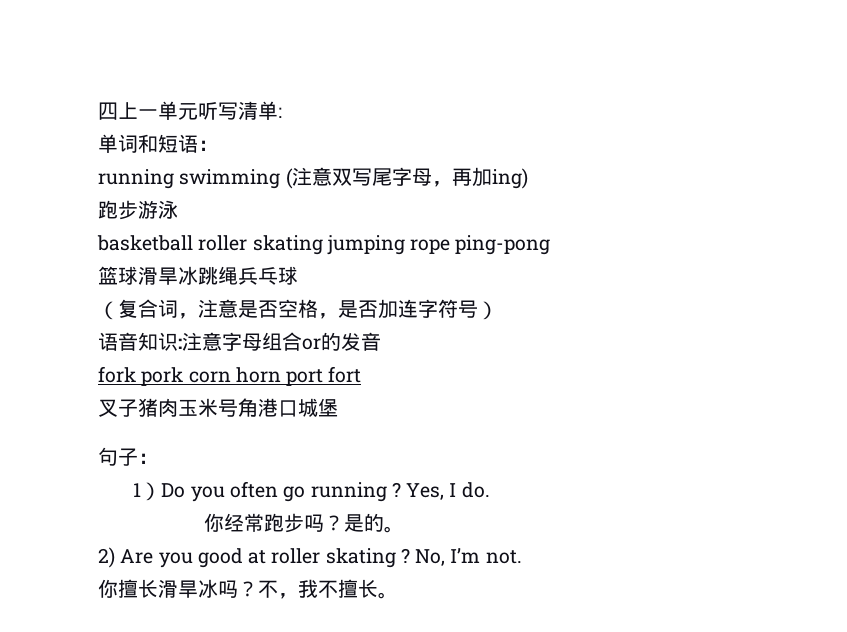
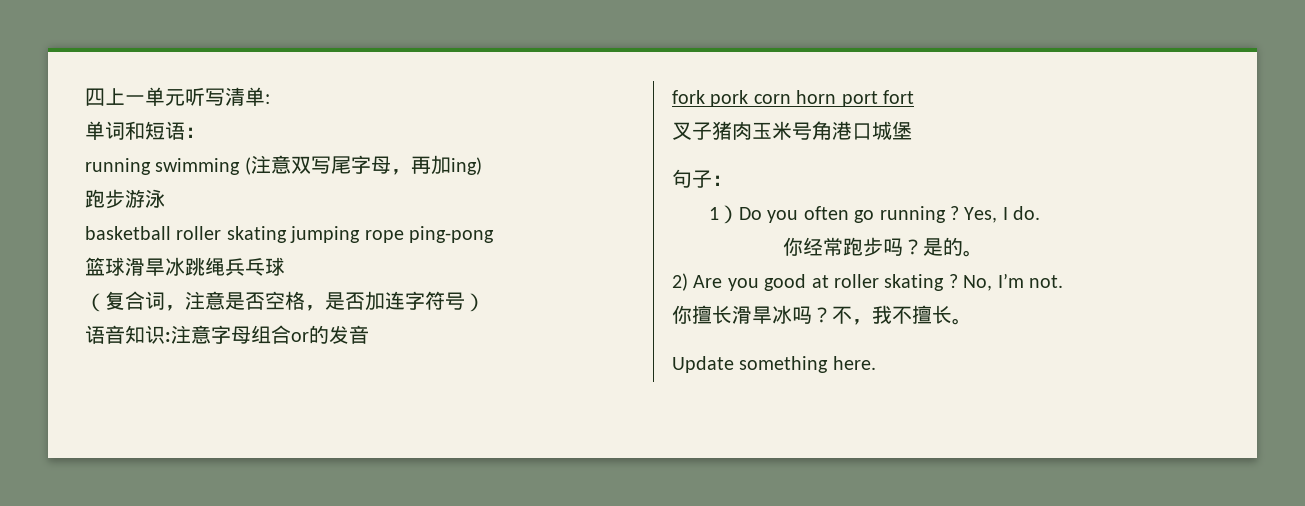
+ Update something here.

